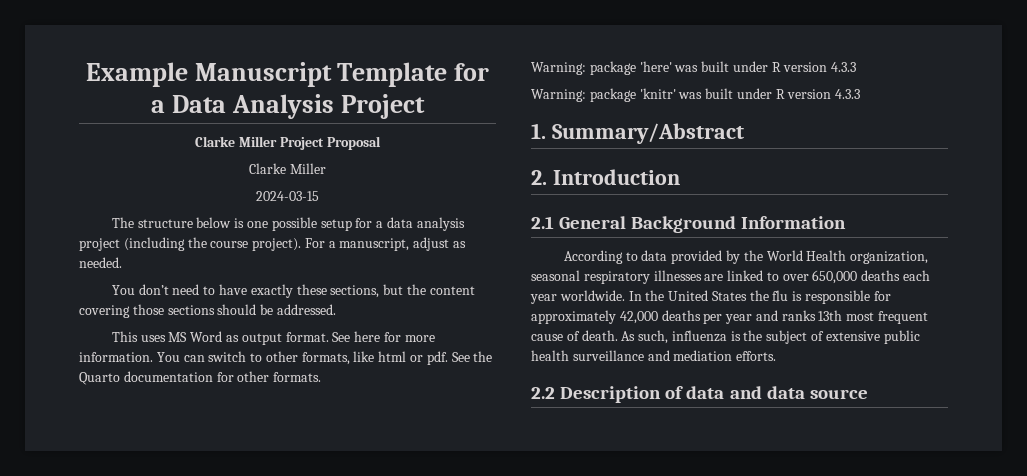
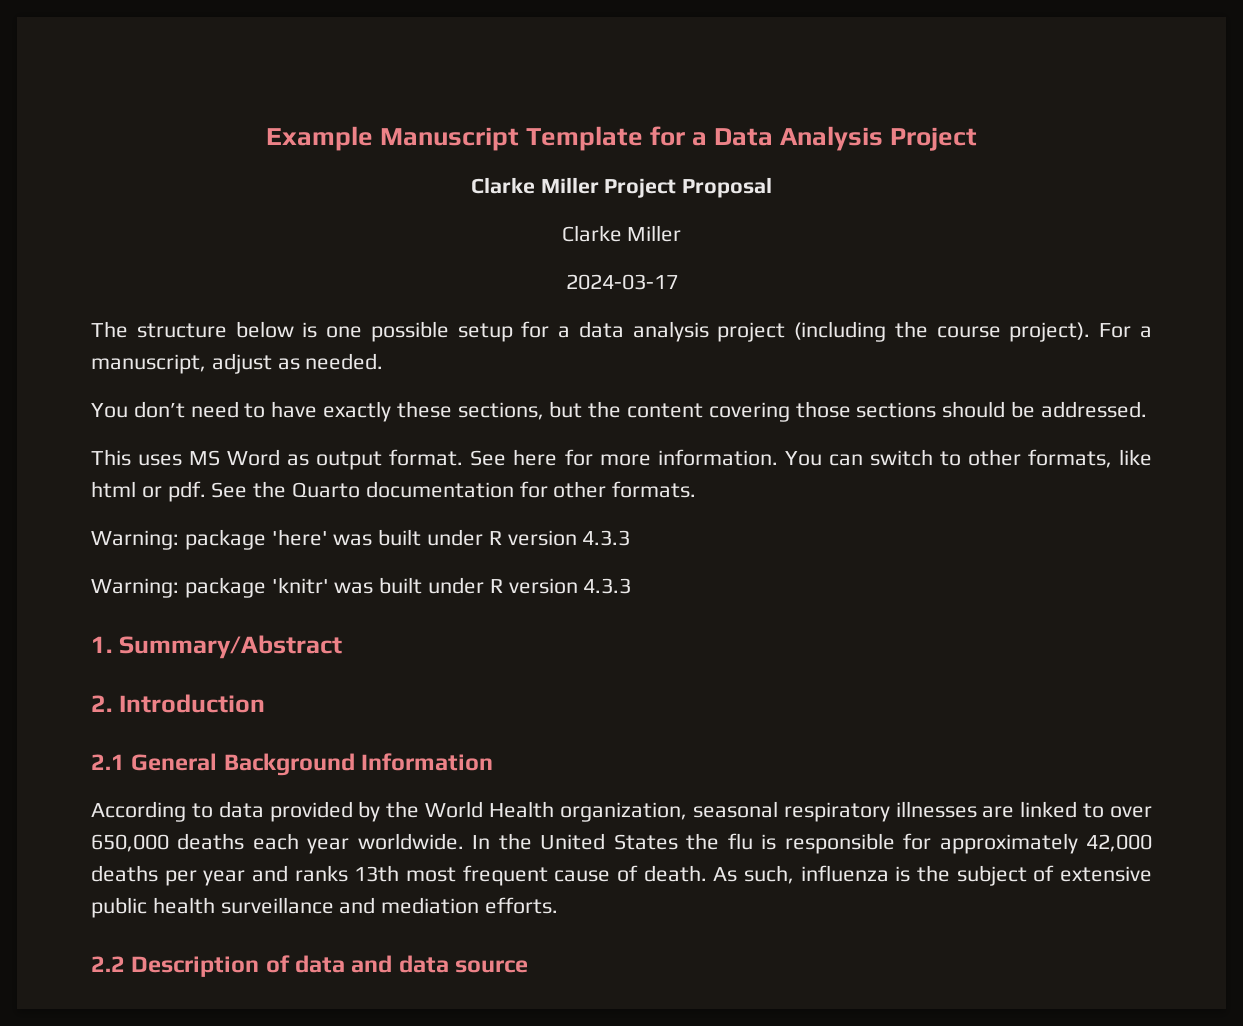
- 2024-03-15
+ 2024-03-17

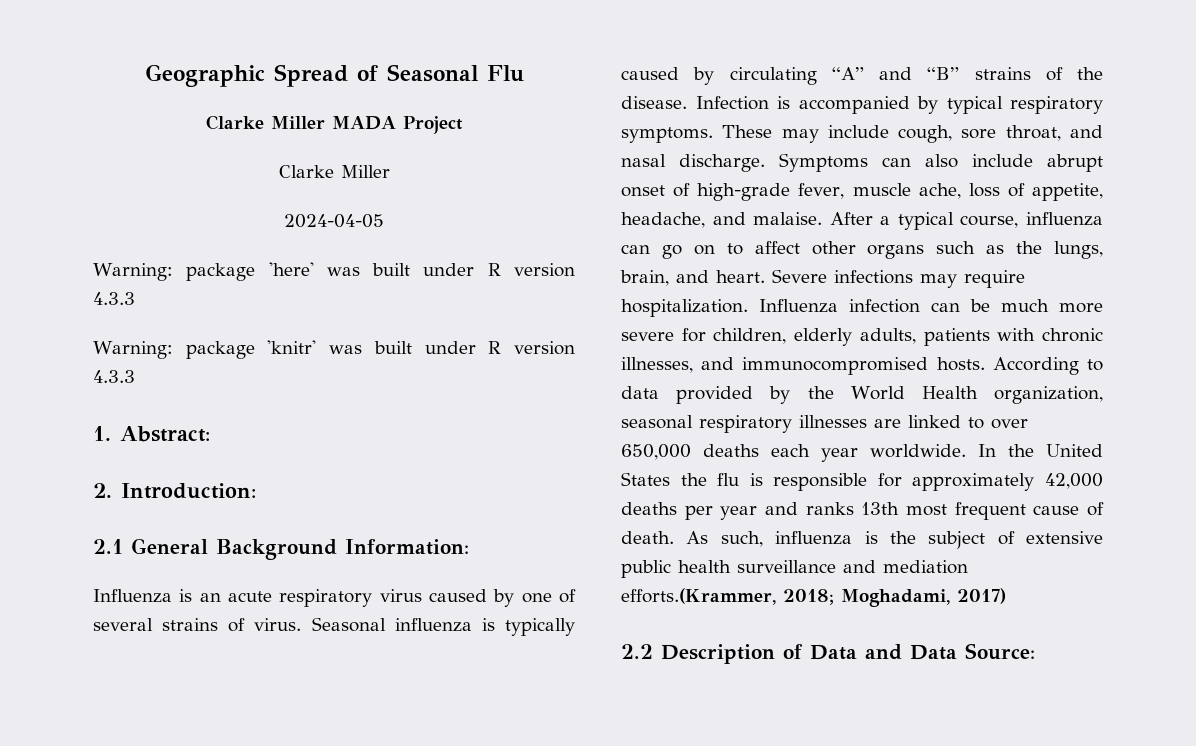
- Example Manuscript Template for a Data Analysis Project
- Clarke Miller Project Proposal
+ Geographic Spread of Seasonal Flu
+ Clarke Miller MADA Project
  Clarke Miller
- 2024-03-17
- The structure below is one possible setup for a data analysis project (including the course project). For a manuscript, adjust as needed.
- You don’t need to have exactly these sections, but the content covering those sections should be addressed.
- This uses MS Word as output format. See here for more information. You can switch to other formats, like html or pdf. See the Quarto documentation for other formats.
+ 2024-04-05
- 1. Summary/Abstract
+ 1. Abstract:
- 2. Introduction
+ 2. Introduction:
- 2.1 General Background Information
- According to data provided by the World Health organization, seasonal respiratory illnesses are linked to over 650,000 deaths each year worldwide.
+ 2.1 General Background Information:
+ Influenza is an acute respiratory virus caused by one of several strains of virus. Seasonal influenza is typically caused by circulating “A” and “B” strains of the disease. Infection is accompanied by typical respiratory symptoms. These may include cough, sore throat, and nasal discharge. Symptoms can also include abrupt onset of high-grade fever, muscle ache, loss of appetite, headache, and malaise. After a typical course, influenza can go on to affect other organs such as the lungs, brain, and heart. Severe infections may require hospitalization. Influenza infection can be much more severe for children, elderly adults, patients with chronic illnesses, and immunocompromised hosts. According to data provided by the World Health organization, seasonal respiratory illnesses are linked to over 650,000 deaths each year worldwide.
- As such, influenza is the subject of extensive public health surveillance and mediation efforts.
+ As such, influenza is the subject of extensive public health surveillance and mediation efforts.(Krammer, 2018; Moghadami, 2017)
- 2.2 Description of data and data source
+ 2.2 Description of Data and Data Source:

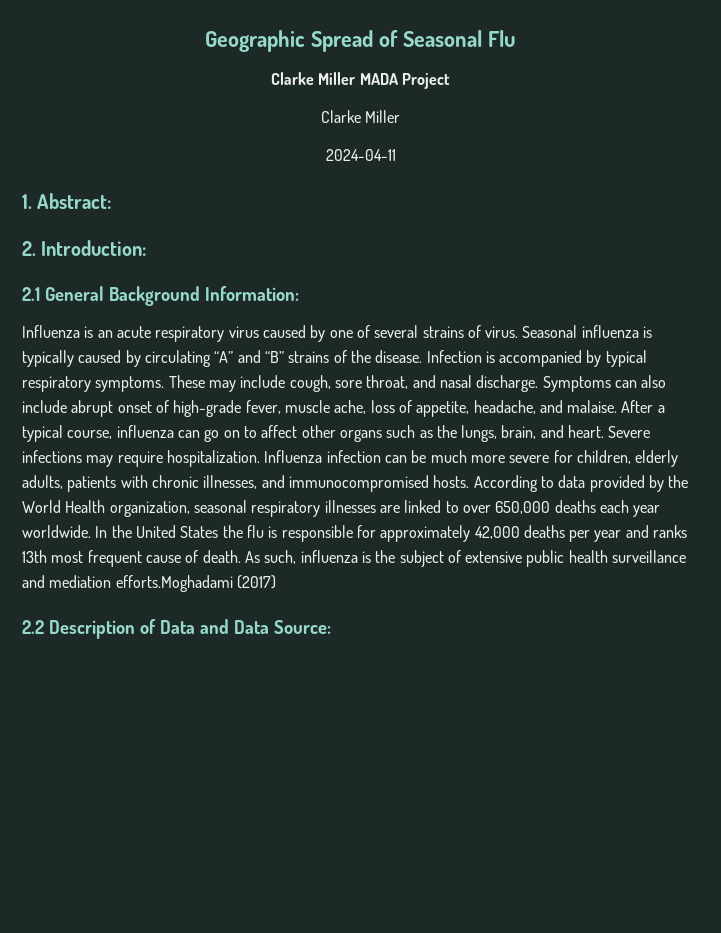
- 2024-04-05
- Warning: package 'here' was built under R version 4.3.3
- Warning: package 'knitr' was built under R version 4.3.3
+ 2024-04-11
- As such, influenza is the subject of extensive public health surveillance and mediation efforts.(Krammer, 2018; Moghadami, 2017)
+ As such, influenza is the subject of extensive public health surveillance and mediation efforts.Moghadami (2017)

